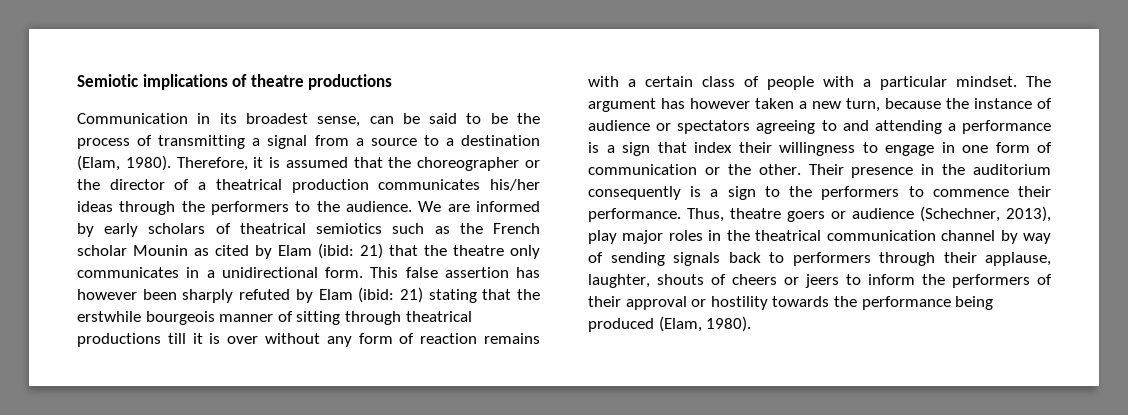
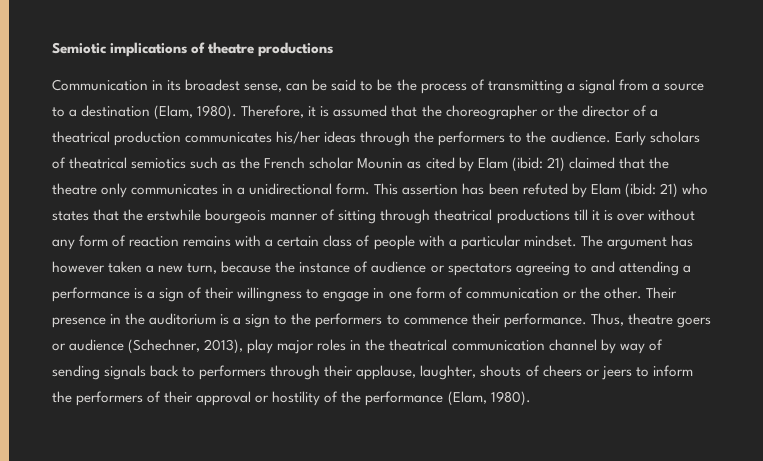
- We are informed by early scholars of theatrical semiotics such as the French scholar Mounin as cited by Elam (ibid: 21) that the theatre only communicates in a unidirectional form.
+ Early scholars of theatrical semiotics such as the French scholar Mounin as cited by Elam (ibid: 21) claimed that the theatre only communicates in a unidirectional form.
- This false assertion has however been sharply refuted by Elam (ibid: 21) stating that the erstwhile bourgeois manner of sitting through theatrical productions till it is over without any form of reaction remains with a certain class of people with a particular mindset.
+ This assertion has been refuted by Elam (ibid: 21) who states that the erstwhile bourgeois manner of sitting through theatrical productions till it is over without any form of reaction remains with a certain class of people with a particular mindset.
- The argument has however taken a new turn, because the instance of audience or spectators agreeing to and attending a performance is a sign that index their willingness to engage in one form of communication or the other.
+ The argument has however taken a new turn, because the instance of audience or spectators agreeing to and attending a performance is a sign of their willingness to engage in one form of communication or the other.
- Their presence in the auditorium consequently is a sign to the performers to commence their performance.
+ Their presence in the auditorium is a sign to the performers to commence their performance.
- Thus, theatre goers or audience (Schechner, 2013), play major roles in the theatrical communication channel by way of sending signals back to performers through their applause, laughter, shouts of cheers or jeers to inform the performers of their approval or hostility towards the performance being produced (Elam, 1980).
+ Thus, theatre goers or audience (Schechner, 2013), play major roles in the theatrical communication channel by way of sending signals back to performers through their applause, laughter, shouts of cheers or jeers to inform the performers of their approval or hostility of the performance (Elam, 1980).

